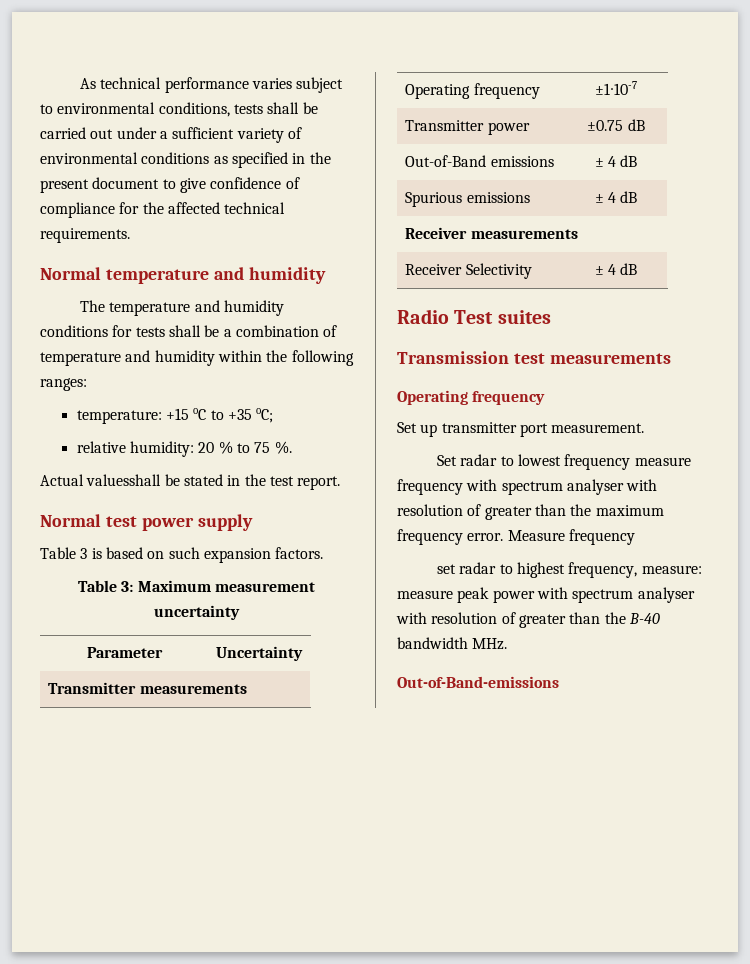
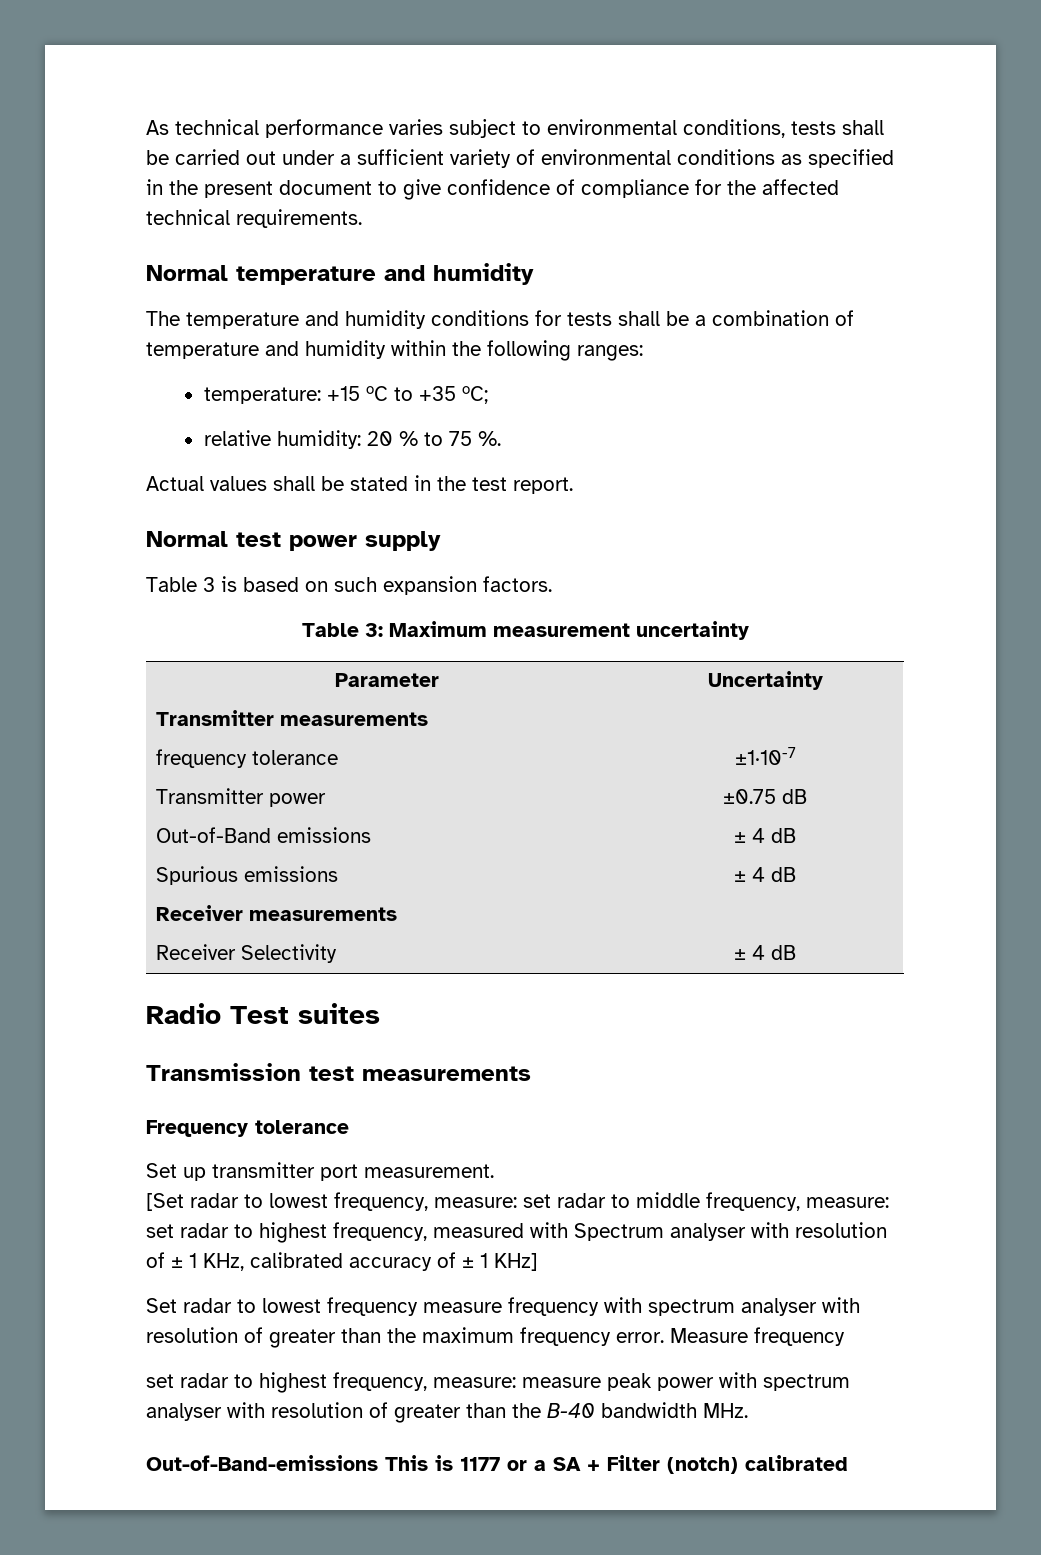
- Actual valuesshall be stated in the test report.
+ Actual values shall be stated in the test report.
- Operating frequency | ±1∙10-7
+ frequency tolerance | ±1∙10-7
  Transmission test measurements
- Operating frequency
+ Frequency tolerance
+ [Set radar to lowest frequency, measure: set radar to middle frequency, measure: set radar to highest frequency, measured with Spectrum analyser with resolution of ± 1 KHz, calibrated accuracy of ± 1 KHz]
- Out-of-Band-emissions
+ Out-of-Band-emissions This is 1177 or a SA + Filter (notch) calibrated

